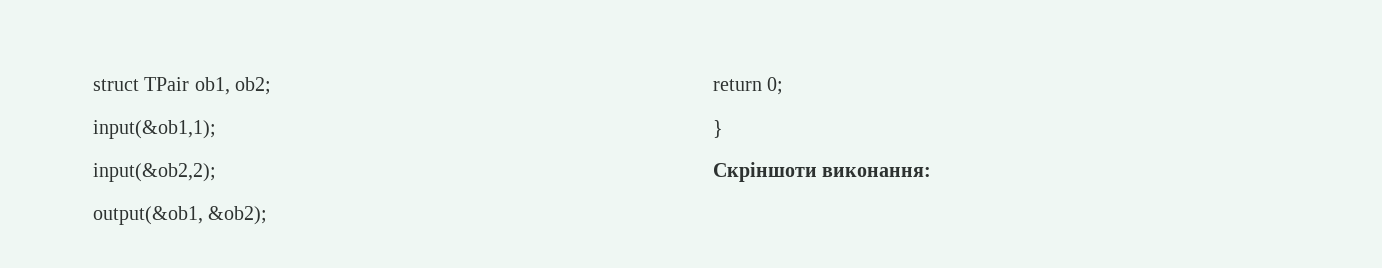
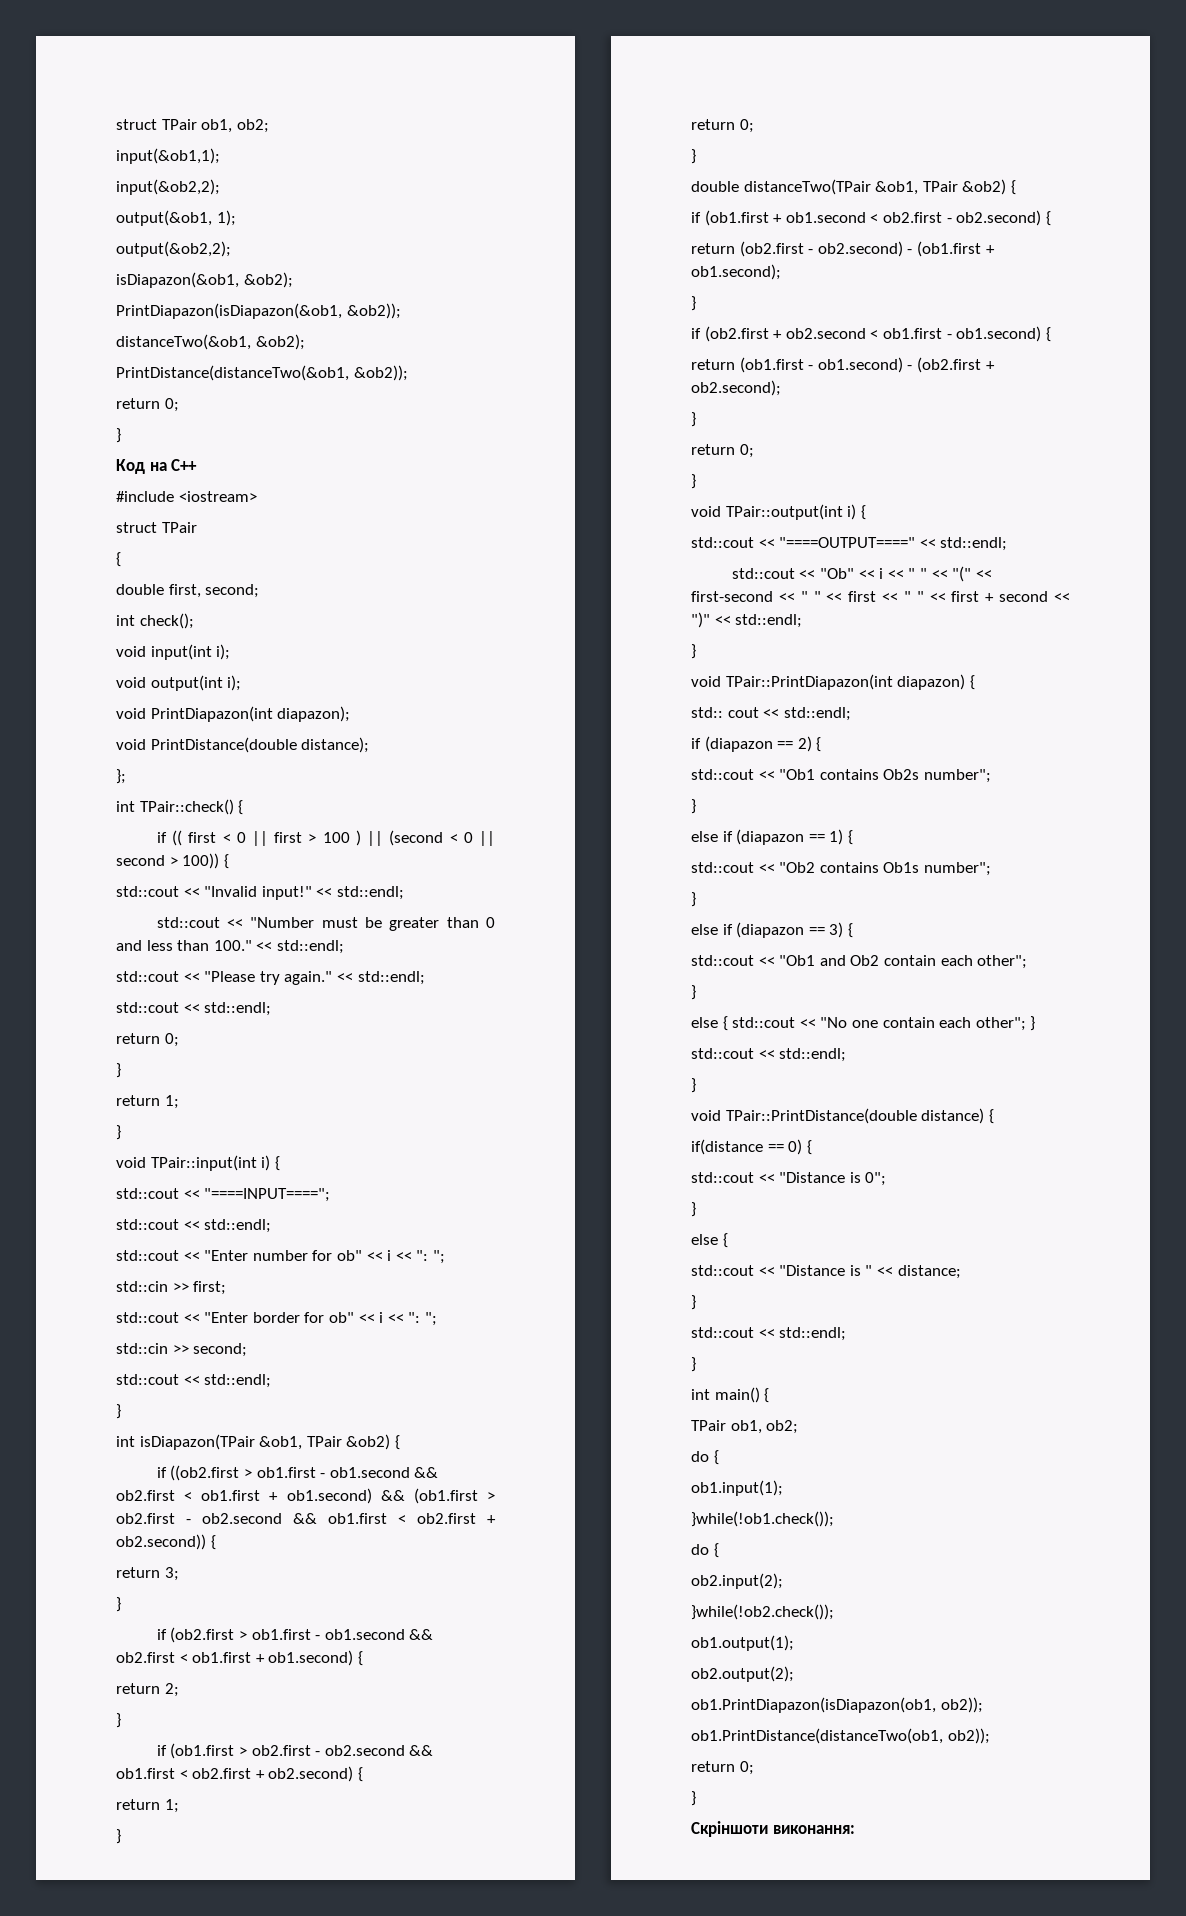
- output(&ob1, &ob2);
+ output(&ob1, 1);
+ output(&ob2,2);
+ isDiapazon(&ob1, &ob2);
+ PrintDiapazon(isDiapazon(&ob1, &ob2));
+ distanceTwo(&ob1, &ob2);
+ PrintDistance(distanceTwo(&ob1, &ob2));
+ return 0;
+ }
+ Код на С++
+ #include <iostream>
+ struct TPair
+ {
+ double first, second;
+ int check();
+ void input(int i);
+ void output(int i);
+ void PrintDiapazon(int diapazon);
+ void PrintDistance(double distance);
+ };
+ int TPair::check() {
+ if (( first < 0 || first > 100 ) || (second < 0 || second > 100)) {
+ std::cout << "Invalid input!" << std::endl;
+ std::cout << "Number must be greater than 0 and less than 100." << std::endl;
+ std::cout << "Please try again." << std::endl;
+ std::cout << std::endl;
+ return 0;
+ }
+ return 1;
+ }
+ void TPair::input(int i) {
+ std::cout << "====INPUT====";
+ std::cout << std::endl;
+ std::cout << "Enter number for ob" << i << ": ";
+ std::cin >> first;
+ std::cout << "Enter border for ob" << i << ": ";
+ std::cin >> second;
+ std::cout << std::endl;
+ }
+ int isDiapazon(TPair &ob1, TPair &ob2) {
+ if ((ob2.first > ob1.first - ob1.second && ob2.first < ob1.first + ob1.second) && (ob1.first > ob2.first - ob2.second && ob1.first < ob2.first + ob2.second)) {
+ return 3;
+ }
+ if (ob2.first > ob1.first - ob1.second && ob2.first < ob1.first + ob1.second) {
+ return 2;
+ }
+ if (ob1.first > ob2.first - ob2.second && ob1.first < ob2.first + ob2.second) {
+ return 1;
+ }
+ return 0;
+ }
+ double distanceTwo(TPair &ob1, TPair &ob2) {
+ if (ob1.first + ob1.second < ob2.first - ob2.second) {
+ return (ob2.first - ob2.second) - (ob1.first + ob1.second);
+ }
+ if (ob2.first + ob2.second < ob1.first - ob1.second) {
+ return (ob1.first - ob1.second) - (ob2.first + ob2.second);
+ }
+ return 0;
+ }
+ void TPair::output(int i) {
+ std::cout << "====OUTPUT====" << std::endl;
+ std::cout << "Ob" << i << " " << "(" << first-second << " " << first << " " << first + second << ")" << std::endl;
+ }
+ void TPair::PrintDiapazon(int diapazon) {
+ std:: cout << std::endl;
+ if (diapazon == 2) {
+ std::cout << "Ob1 contains Ob2s number";
+ }
+ else if (diapazon == 1) {
+ std::cout << "Ob2 contains Ob1s number";
+ }
+ else if (diapazon == 3) {
+ std::cout << "Ob1 and Ob2 contain each other";
+ }
+ else { std::cout << "No one contain each other"; }
+ std::cout << std::endl;
+ }
+ void TPair::PrintDistance(double distance) {
+ if(distance == 0) {
+ std::cout << "Distance is 0";
+ }
+ else {
+ std::cout << "Distance is " << distance;
+ }
+ std::cout << std::endl;
+ }
+ int main() {
+ TPair ob1, ob2;
+ do {
+ ob1.input(1);
+ }while(!ob1.check());
+ do {
+ ob2.input(2);
+ }while(!ob2.check());
+ ob1.output(1);
+ ob2.output(2);
+ ob1.PrintDiapazon(isDiapazon(ob1, ob2));
+ ob1.PrintDistance(distanceTwo(ob1, ob2));

